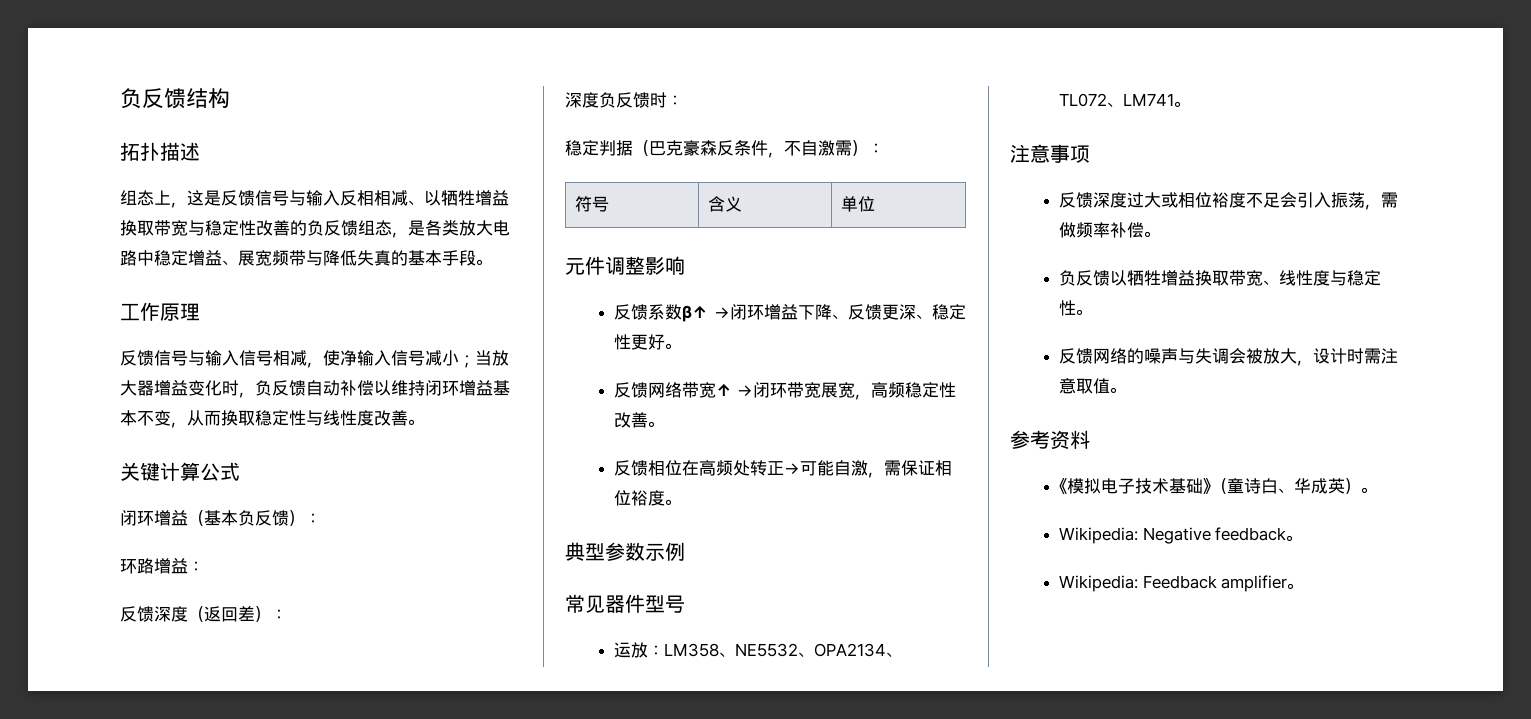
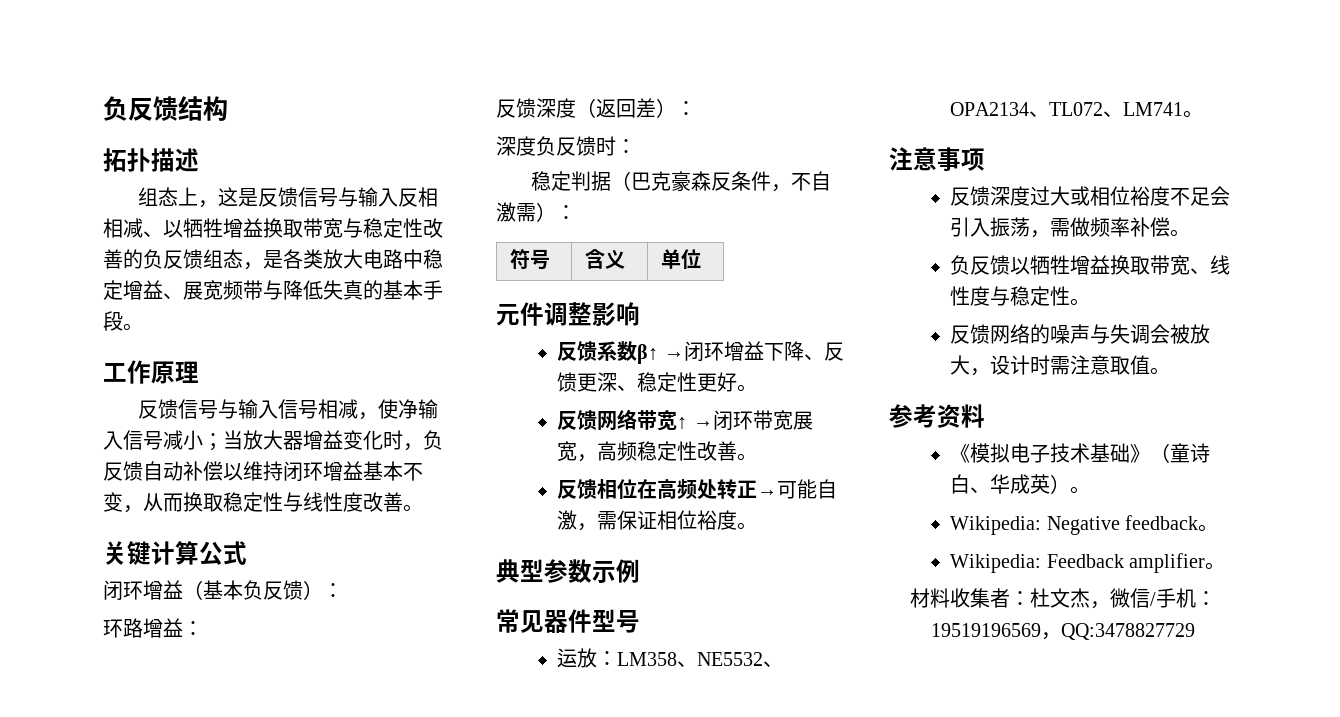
+ 材料收集者：杜文杰，微信/手机：19519196569，QQ:3478827729

